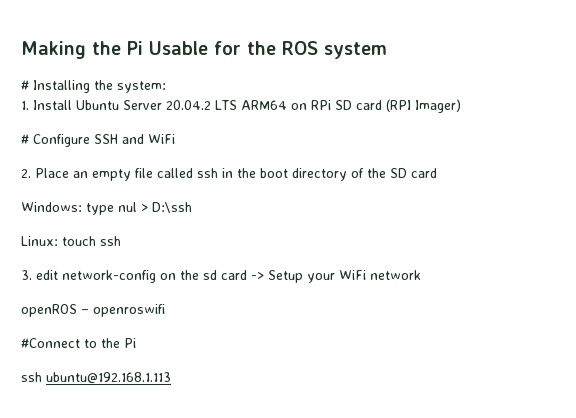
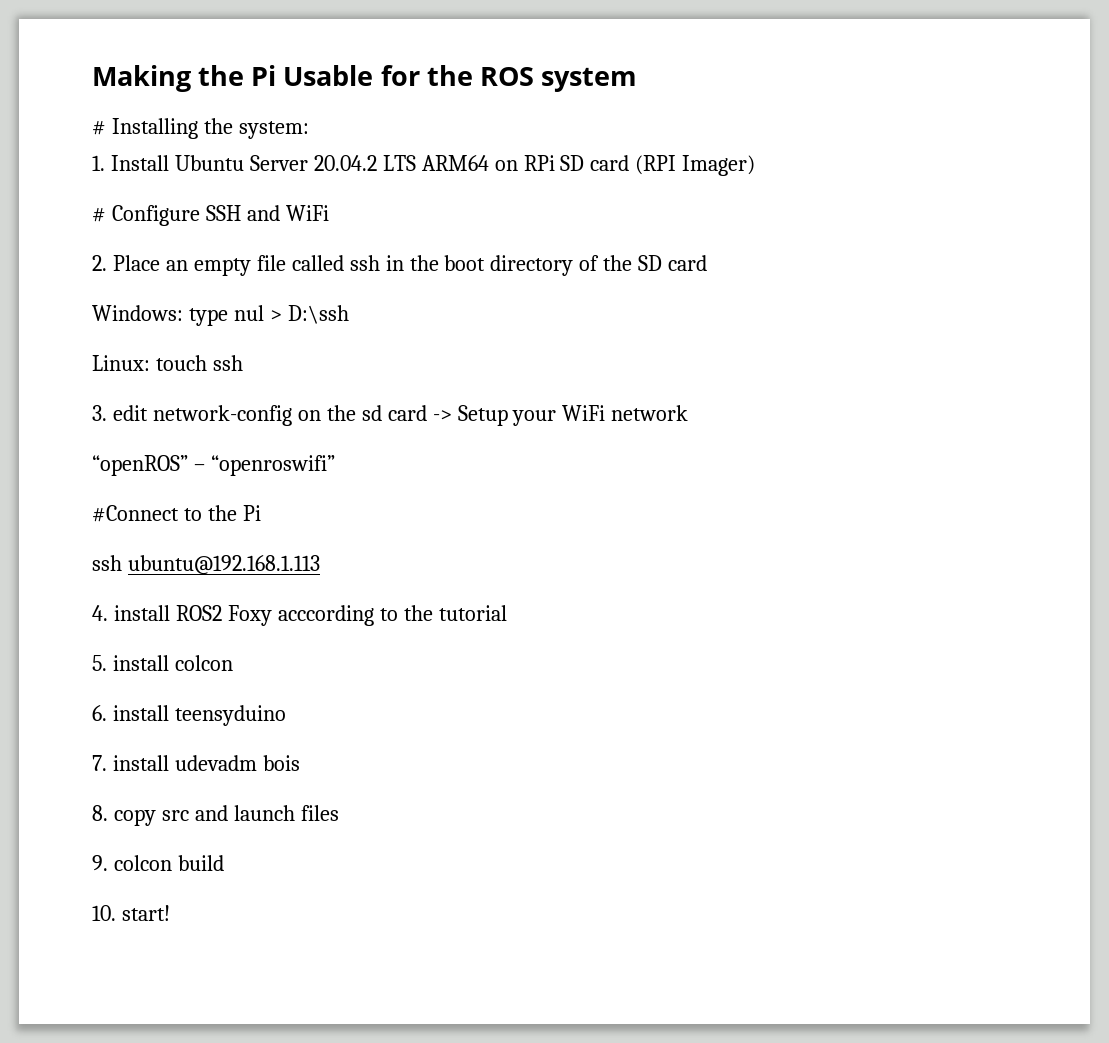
- openROS – openroswifi
+ “openROS” – “openroswifi”
+ 4. install ROS2 Foxy acccording to the tutorial
+ 5. install colcon
+ 6. install teensyduino
+ 7. install udevadm bois
+ 8. copy src and launch files
+ 9. colcon build
+ 10. start!

